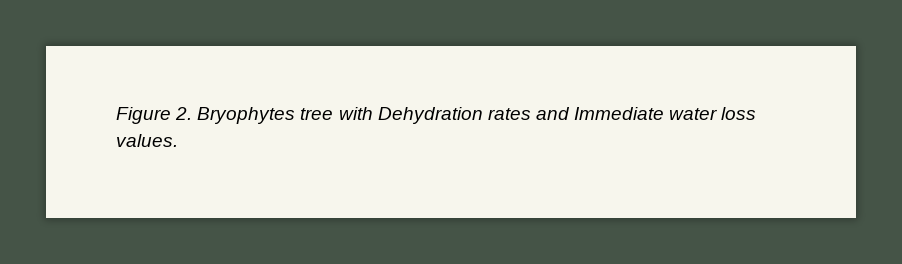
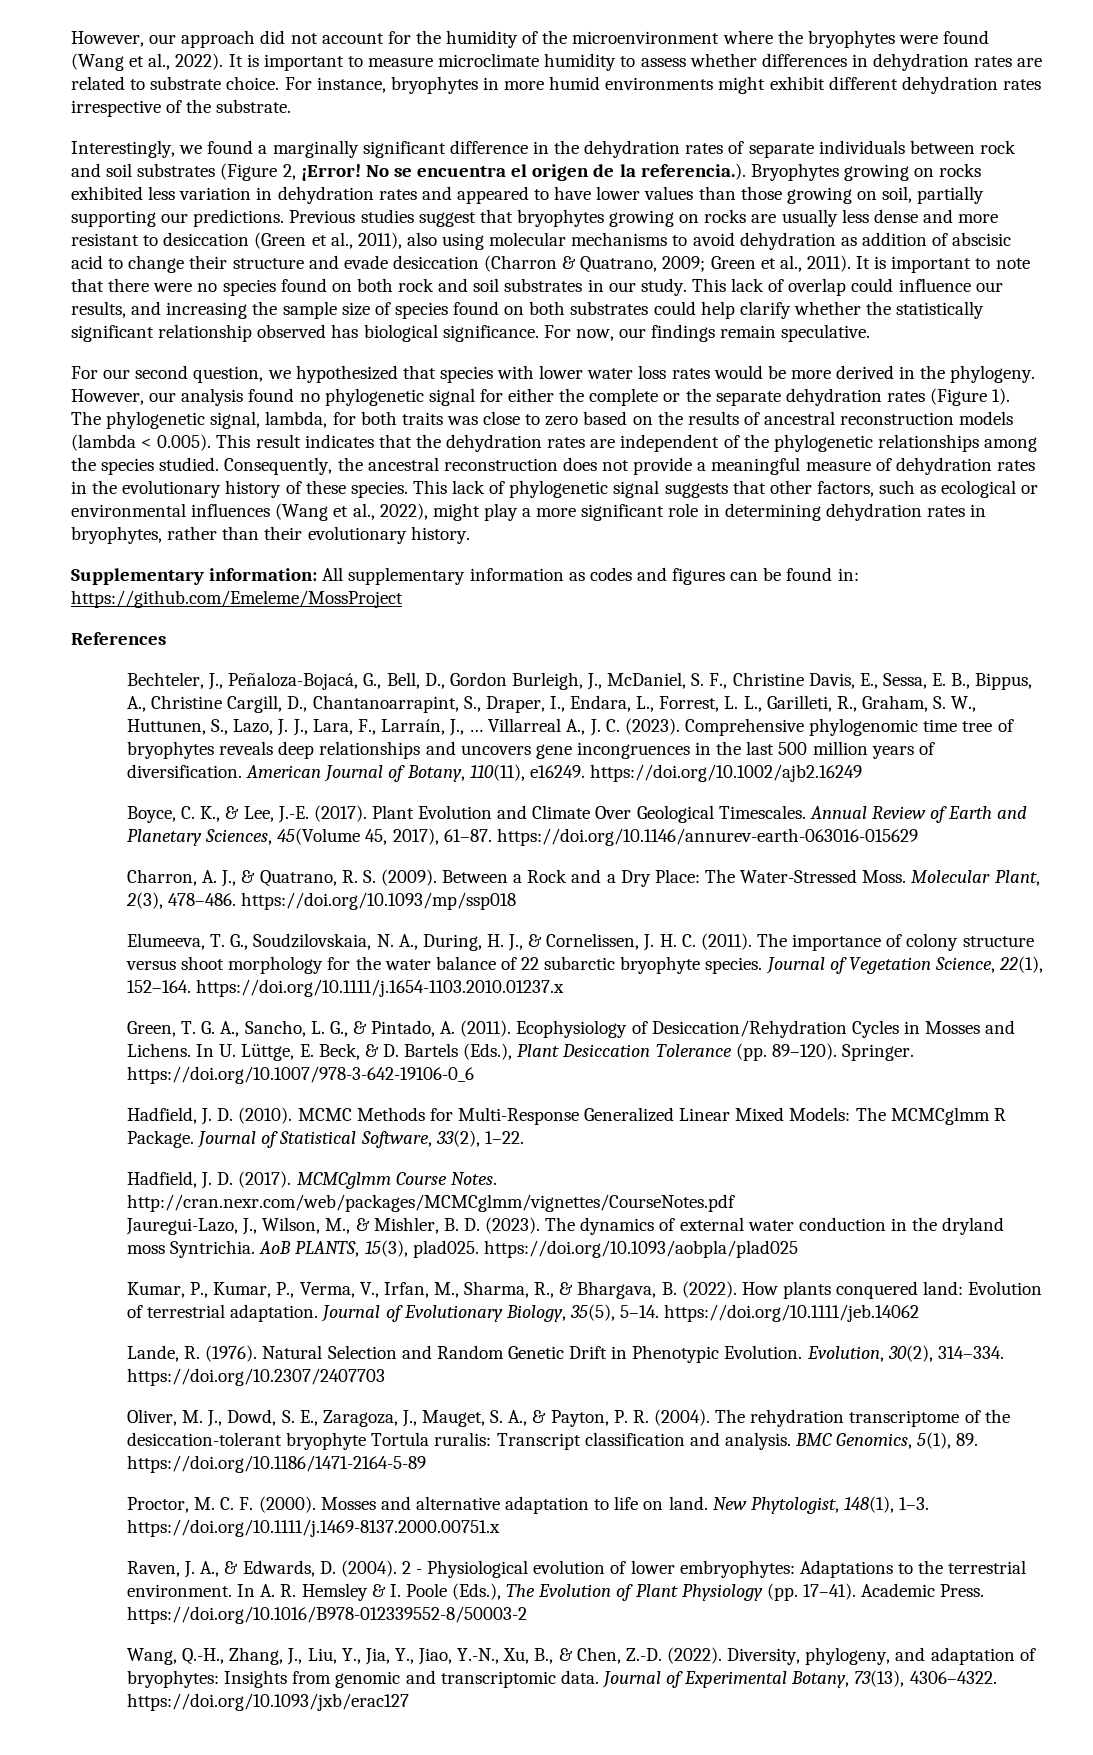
- Figure 2. Bryophytes tree with Dehydration rates and Immediate water loss values.
+ However, our approach did not account for the humidity of the microenvironment where the bryophytes were found (Wang et al., 2022). It is important to measure microclimate humidity to assess whether differences in dehydration rates are related to substrate choice. For instance, bryophytes in more humid environments might exhibit different dehydration rates irrespective of the substrate.
+ Interestingly, we found a marginally significant difference in the dehydration rates of separate individuals between rock and soil substrates (Figure 2, ¡Error! No se encuentra el origen de la referencia.). Bryophytes growing on rocks exhibited less variation in dehydration rates and appeared to have lower values than those growing on soil, partially supporting our predictions. Previous studies suggest that bryophytes growing on rocks are usually less dense and more resistant to desiccation (Green et al., 2011), also using molecular mechanisms to avoid dehydration as addition of abscisic acid to change their structure and evade desiccation (Charron & Quatrano, 2009; Green et al., 2011). It is important to note that there were no species found on both rock and soil substrates in our study. This lack of overlap could influence our results, and increasing the sample size of species found on both substrates could help clarify whether the statistically significant relationship observed has biological significance. For now, our findings remain speculative.
+ For our second question, we hypothesized that species with lower water loss rates would be more derived in the phylogeny. However, our analysis found no phylogenetic signal for either the complete or the separate dehydration rates (Figure 1). The phylogenetic signal, lambda, for both traits was close to zero based on the results of ancestral reconstruction models (lambda < 0.005). This result indicates that the dehydration rates are independent of the phylogenetic relationships among the species studied. Consequently, the ancestral reconstruction does not provide a meaningful measure of dehydration rates in the evolutionary history of these species. This lack of phylogenetic signal suggests that other factors, such as ecological or environmental influences (Wang et al., 2022), might play a more significant role in determining dehydration rates in bryophytes, rather than their evolutionary history.
+ Supplementary information: All supplementary information as codes and figures can be found in: https://github.com/Emeleme/MossProject
+ References
+ Bechteler, J., Peñaloza-Bojacá, G., Bell, D., Gordon Burleigh, J., McDaniel, S. F., Christine Davis, E., Sessa, E. B., Bippus, A., Christine Cargill, D., Chantanoarrapint, S., Draper, I., Endara, L., Forrest, L. L., Garilleti, R., Graham, S. W., Huttunen, S., Lazo, J. J., Lara, F., Larraín, J., … Villarreal A., J. C. (2023). Comprehensive phylogenomic time tree of bryophytes reveals deep relationships and uncovers gene incongruences in the last 500 million years of diversification. American Journal of Botany, 110(11), e16249. https://doi.org/10.1002/ajb2.16249
+ Boyce, C. K., & Lee, J.-E. (2017). Plant Evolution and Climate Over Geological Timescales. Annual Review of Earth and Planetary Sciences, 45(Volume 45, 2017), 61–87. https://doi.org/10.1146/annurev-earth-063016-015629
+ Charron, A. J., & Quatrano, R. S. (2009). Between a Rock and a Dry Place: The Water-Stressed Moss. Molecular Plant, 2(3), 478–486. https://doi.org/10.1093/mp/ssp018
+ Elumeeva, T. G., Soudzilovskaia, N. A., During, H. J., & Cornelissen, J. H. C. (2011). The importance of colony structure versus shoot morphology for the water balance of 22 subarctic bryophyte species. Journal of Vegetation Science, 22(1), 152–164. https://doi.org/10.1111/j.1654-1103.2010.01237.x
+ Green, T. G. A., Sancho, L. G., & Pintado, A. (2011). Ecophysiology of Desiccation/Rehydration Cycles in Mosses and Lichens. In U. Lüttge, E. Beck, & D. Bartels (Eds.), Plant Desiccation Tolerance (pp. 89–120). Springer. https://doi.org/10.1007/978-3-642-19106-0_6
+ Hadfield, J. D. (2010). MCMC Methods for Multi-Response Generalized Linear Mixed Models: The MCMCglmm R Package. Journal of Statistical Software, 33(2), 1–22.
+ Hadfield, J. D. (2017). MCMCglmm Course Notes. http://cran.nexr.com/web/packages/MCMCglmm/vignettes/CourseNotes.pdf
+ Jauregui-Lazo, J., Wilson, M., & Mishler, B. D. (2023). The dynamics of external water conduction in the dryland moss Syntrichia. AoB PLANTS, 15(3), plad025. https://doi.org/10.1093/aobpla/plad025
+ Kumar, P., Kumar, P., Verma, V., Irfan, M., Sharma, R., & Bhargava, B. (2022). How plants conquered land: Evolution of terrestrial adaptation. Journal of Evolutionary Biology, 35(5), 5–14. https://doi.org/10.1111/jeb.14062
+ Lande, R. (1976). Natural Selection and Random Genetic Drift in Phenotypic Evolution. Evolution, 30(2), 314–334. https://doi.org/10.2307/2407703
+ Oliver, M. J., Dowd, S. E., Zaragoza, J., Mauget, S. A., & Payton, P. R. (2004). The rehydration transcriptome of the desiccation-tolerant bryophyte Tortula ruralis: Transcript classification and analysis. BMC Genomics, 5(1), 89. https://doi.org/10.1186/1471-2164-5-89
+ Proctor, M. C. F. (2000). Mosses and alternative adaptation to life on land. New Phytologist, 148(1), 1–3. https://doi.org/10.1111/j.1469-8137.2000.00751.x
+ Raven, J. A., & Edwards, D. (2004). 2 - Physiological evolution of lower embryophytes: Adaptations to the terrestrial environment. In A. R. Hemsley & I. Poole (Eds.), The Evolution of Plant Physiology (pp. 17–41). Academic Press. https://doi.org/10.1016/B978-012339552-8/50003-2
+ Wang, Q.-H., Zhang, J., Liu, Y., Jia, Y., Jiao, Y.-N., Xu, B., & Chen, Z.-D. (2022). Diversity, phylogeny, and adaptation of bryophytes: Insights from genomic and transcriptomic data. Journal of Experimental Botany, 73(13), 4306–4322. https://doi.org/10.1093/jxb/erac127

